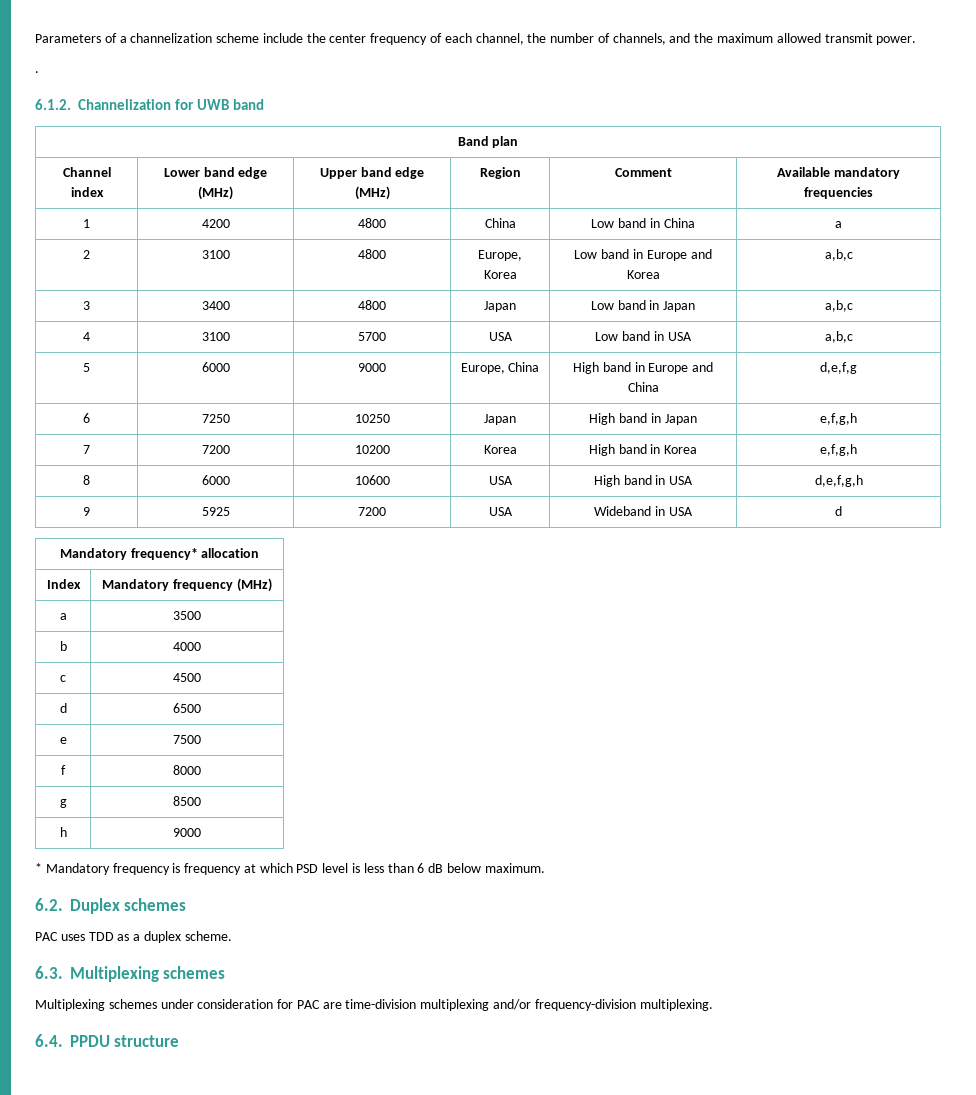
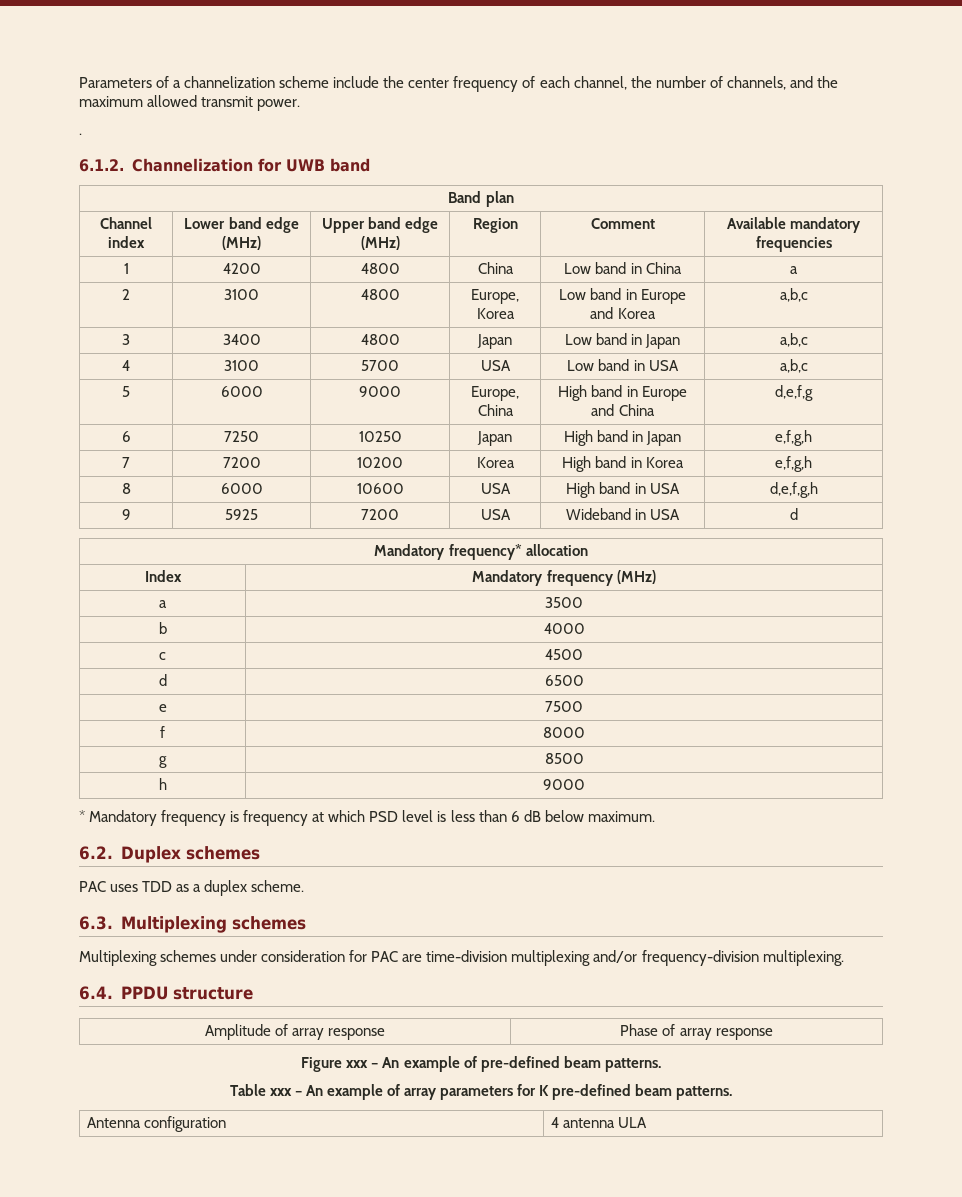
+ Amplitude of array response | Phase of array response
+ Figure xxx – An example of pre-defined beam patterns.
+ Table xxx – An example of array parameters for K pre-defined beam patterns.
+ Antenna configuration | 4 antenna ULA

